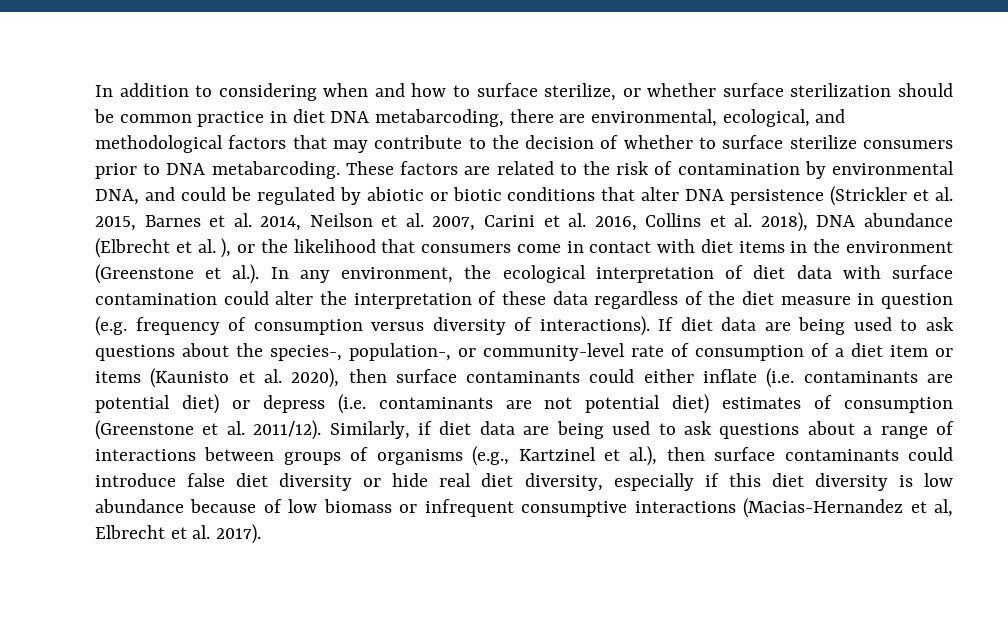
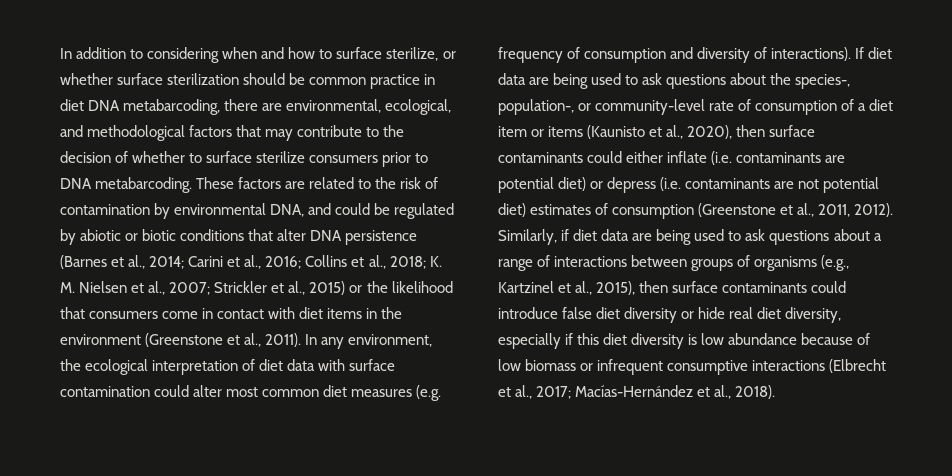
- These factors are related to the risk of contamination by environmental DNA, and could be regulated by abiotic or biotic conditions that alter DNA persistence (Strickler et al. 2015, Barnes et al. 2014, Neilson et al. 2007, Carini et al. 2016, Collins et al. 2018), DNA abundance (Elbrecht et al. ), or the likelihood that consumers come in contact with diet items in the environment (Greenstone et al.). In any environment, the ecological interpretation of diet data with surface contamination could alter the interpretation of these data regardless of the diet measure in question (e.g. frequency of consumption versus diversity of interactions).
+ These factors are related to the risk of contamination by environmental DNA, and could be regulated by abiotic or biotic conditions that alter DNA persistence (Barnes et al., 2014; Carini et al., 2016; Collins et al., 2018; K. M. Nielsen et al., 2007; Strickler et al., 2015) or the likelihood that consumers come in contact with diet items in the environment (Greenstone et al., 2011). In any environment, the ecological interpretation of diet data with surface contamination could alter most common diet measures (e.g. frequency of consumption and diversity of interactions).
- If diet data are being used to ask questions about the species-, population-, or community-level rate of consumption of a diet item or items (Kaunisto et al. 2020), then surface contaminants could either inflate (i.e. contaminants are potential diet) or depress (i.e. contaminants are not potential diet) estimates of consumption (Greenstone et al. 2011/12).
+ If diet data are being used to ask questions about the species-, population-, or community-level rate of consumption of a diet item or items (Kaunisto et al., 2020), then surface contaminants could either inflate (i.e. contaminants are potential diet) or depress (i.e. contaminants are not potential diet) estimates of consumption (Greenstone et al., 2011, 2012).
- Similarly, if diet data are being used to ask questions about a range of interactions between groups of organisms (e.g., Kartzinel et al.), then surface contaminants could introduce false diet diversity or hide real diet diversity, especially if this diet diversity is low abundance because of low biomass or infrequent consumptive interactions (Macias-Hernandez et al, Elbrecht et al. 2017).
+ Similarly, if diet data are being used to ask questions about a range of interactions between groups of organisms (e.g., Kartzinel et al., 2015), then surface contaminants could introduce false diet diversity or hide real diet diversity, especially if this diet diversity is low abundance because of low biomass or infrequent consumptive interactions (Elbrecht et al., 2017; Macías-Hernández et al., 2018).

